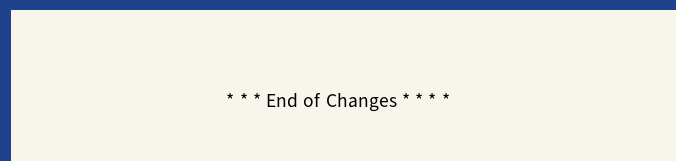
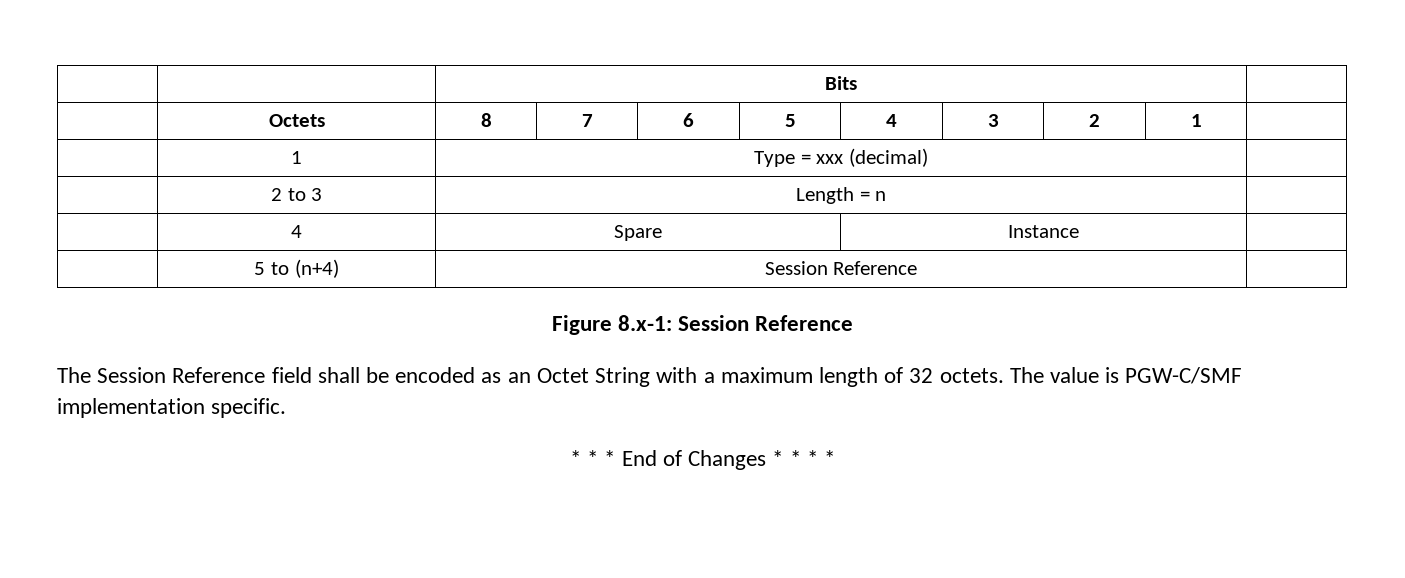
+ | | Bits |
+ | Octets | 8 | 7 | 6 | 5 | 4 | 3 | 2 | 1 |
+ | 1 | Type = xxx (decimal) |
+ | 2 to 3 | Length = n |
+ | 4 | Spare | Instance |
+ | 5 to (n+4) | Session Reference |
+ Figure 8.x-1: Session Reference
+ The Session Reference field shall be encoded as an Octet String with a maximum length of 32 octets. The value is PGW-C/SMF implementation specific.

